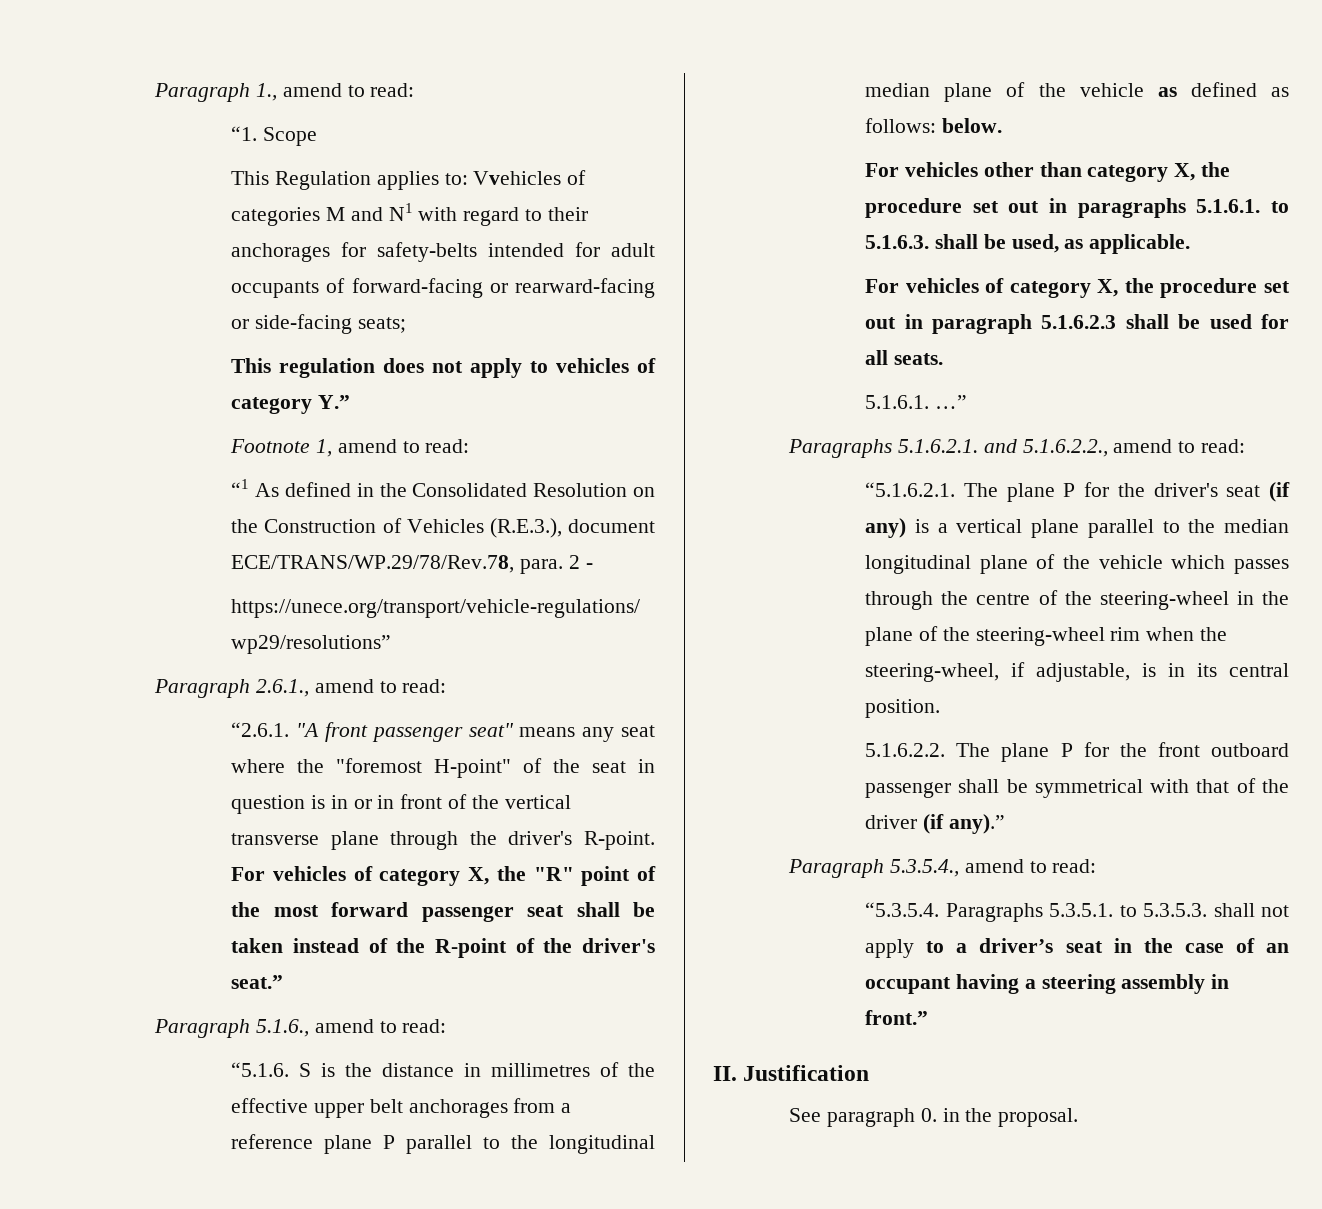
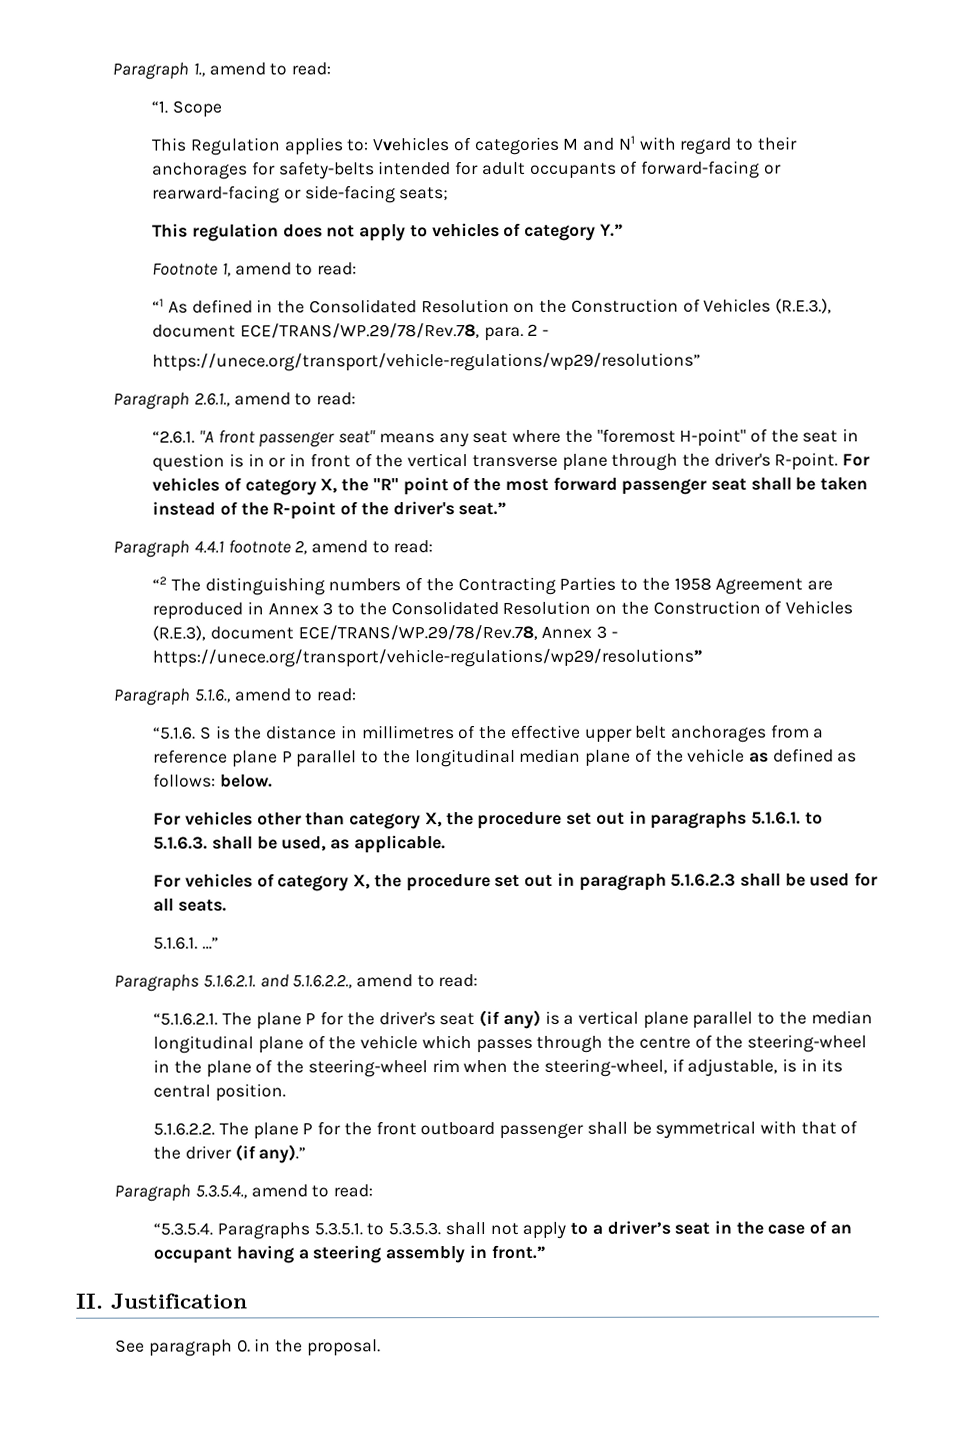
+ Paragraph 4.4.1 footnote 2, amend to read:
+ “2 The distinguishing numbers of the Contracting Parties to the 1958 Agreement are reproduced in Annex 3 to the Consolidated Resolution on the Construction of Vehicles (R.E.3), document ECE/TRANS/WP.29/78/Rev.78, Annex 3 - https://unece.org/transport/vehicle-regulations/wp29/resolutions”

